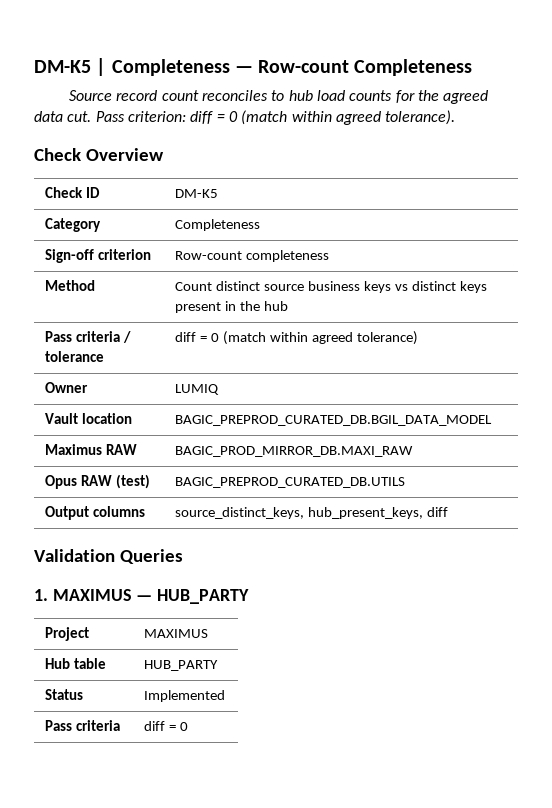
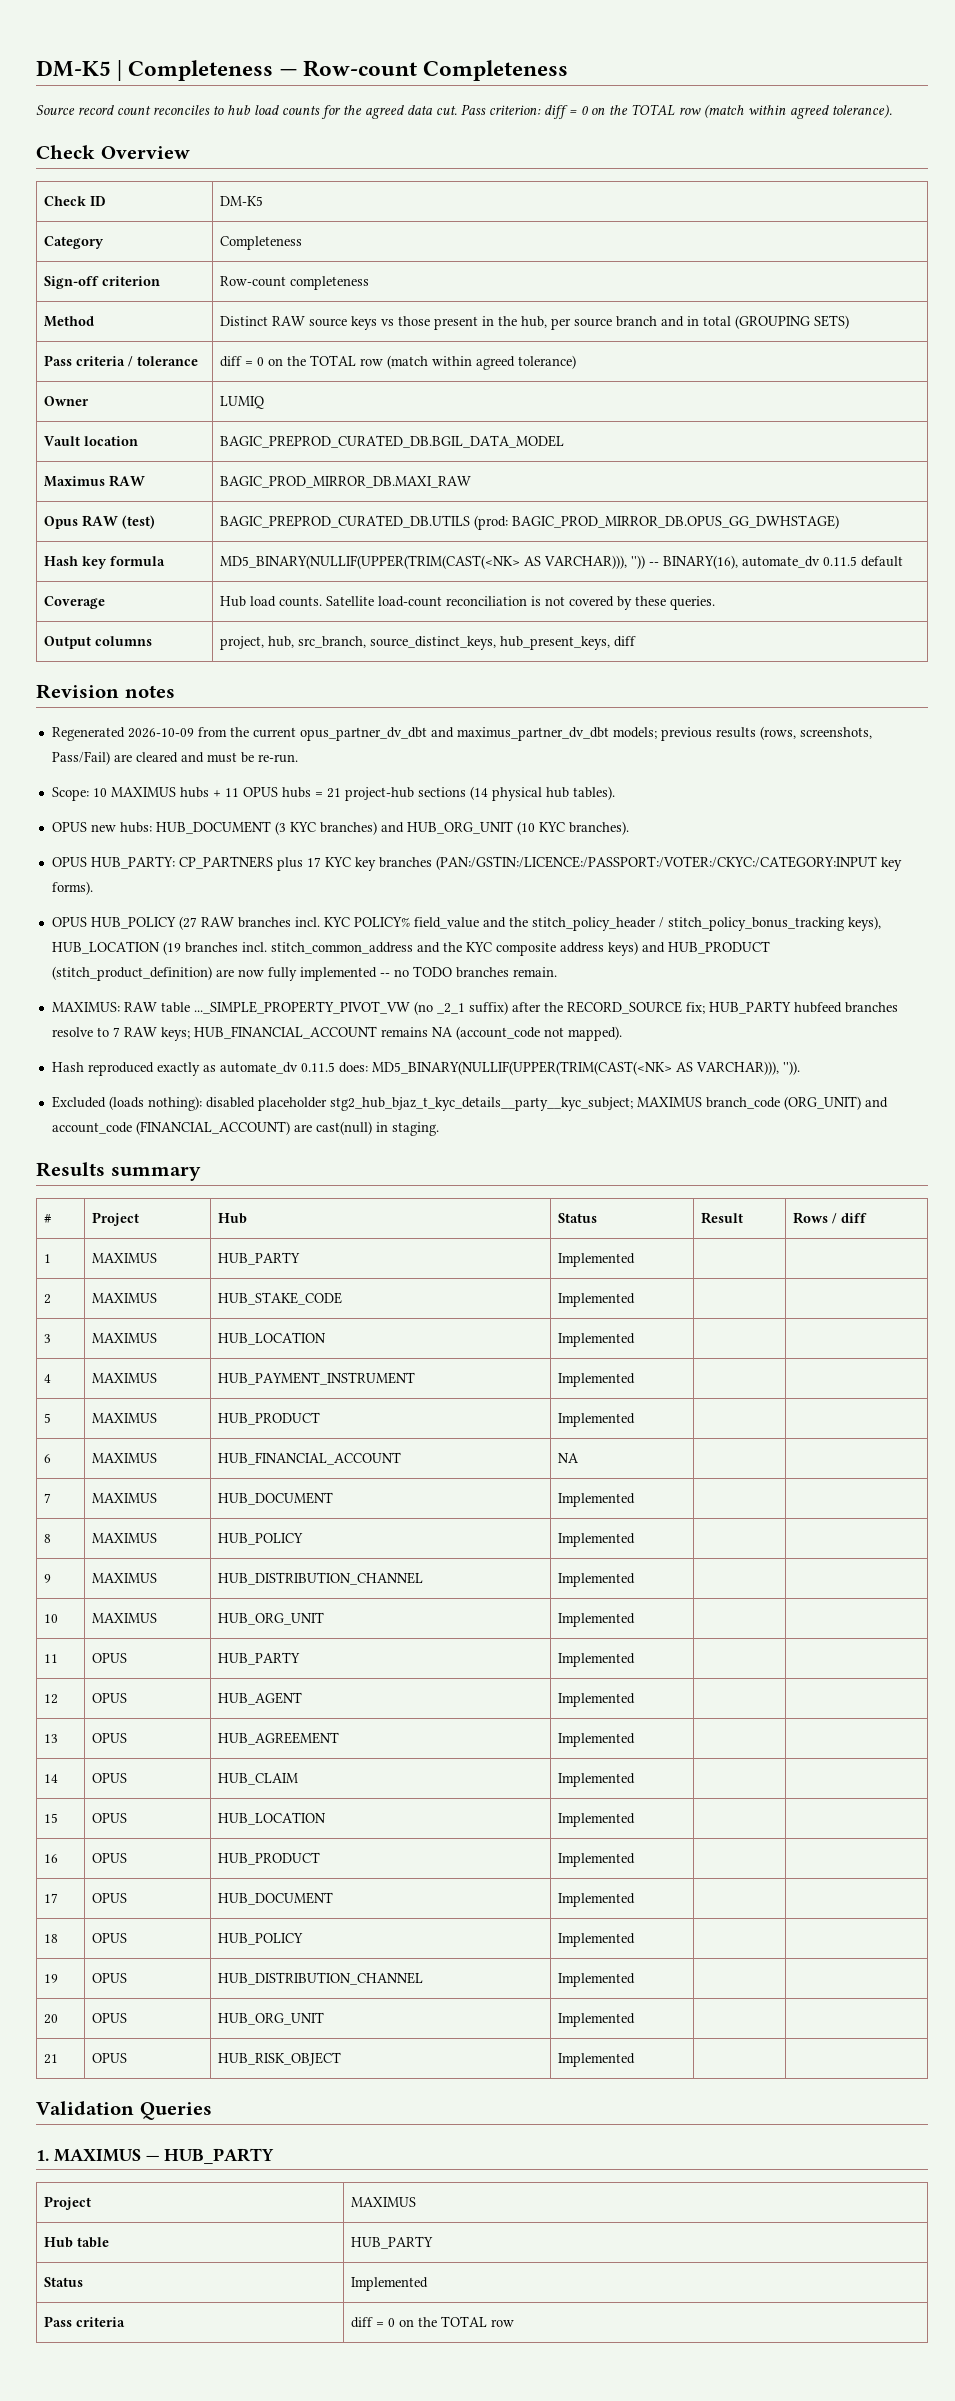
- Pass criterion: diff = 0 (match within agreed tolerance).
+ Pass criterion: diff = 0 on the TOTAL row (match within agreed tolerance).
- Method | Count distinct source business keys vs distinct keys present in the hub
+ Method | Distinct RAW source keys vs those present in the hub, per source branch and in total (GROUPING SETS)
- Pass criteria / tolerance | diff = 0 (match within agreed tolerance)
+ Pass criteria / tolerance | diff = 0 on the TOTAL row (match within agreed tolerance)
- Opus RAW (test) | BAGIC_PREPROD_CURATED_DB.UTILS
+ Opus RAW (test) | BAGIC_PREPROD_CURATED_DB.UTILS (prod: BAGIC_PROD_MIRROR_DB.OPUS_GG_DWHSTAGE)
+ Hash key formula | MD5_BINARY(NULLIF(UPPER(TRIM(CAST(<NK> AS VARCHAR))), '')) -- BINARY(16), automate_dv 0.11.5 default
+ Coverage | Hub load counts. Satellite load-count reconciliation is not covered by these queries.
- Output columns | source_distinct_keys, hub_present_keys, diff
+ Output columns | project, hub, src_branch, source_distinct_keys, hub_present_keys, diff
+ Revision notes
+ Regenerated 2026-10-09 from the current opus_partner_dv_dbt and maximus_partner_dv_dbt models; previous results (rows, screenshots, Pass/Fail) are cleared and must be re-run.
+ Scope: 10 MAXIMUS hubs + 11 OPUS hubs = 21 project-hub sections (14 physical hub tables).
+ OPUS new hubs: HUB_DOCUMENT (3 KYC branches) and HUB_ORG_UNIT (10 KYC branches).
+ OPUS HUB_PARTY: CP_PARTNERS plus 17 KYC key branches (PAN:/GSTIN:/LICENCE:/PASSPORT:/VOTER:/CKYC:/CATEGORY:INPUT key forms).
+ OPUS HUB_POLICY (27 RAW branches incl. KYC POLICY% field_value and the stitch_policy_header / stitch_policy_bonus_tracking keys), HUB_LOCATION (19 branches incl. stitch_common_address and the KYC composite address keys) and HUB_PRODUCT (stitch_product_definition) are now fully implemented -- no TODO branches remain.
+ MAXIMUS: RAW table ..._SIMPLE_PROPERTY_PIVOT_VW (no _2_1 suffix) after the RECORD_SOURCE fix; HUB_PARTY hubfeed branches resolve to 7 RAW keys; HUB_FINANCIAL_ACCOUNT remains NA (account_code not mapped).
+ Hash reproduced exactly as automate_dv 0.11.5 does: MD5_BINARY(NULLIF(UPPER(TRIM(CAST(<NK> AS VARCHAR))), '')).
+ Excluded (loads nothing): disabled placeholder stg2_hub_bjaz_t_kyc_details__party__kyc_subject; MAXIMUS branch_code (ORG_UNIT) and account_code (FINANCIAL_ACCOUNT) are cast(null) in staging.
+ Results summary
+ # | Project | Hub | Status | Result | Rows / diff
+ 1 | MAXIMUS | HUB_PARTY | Implemented | |
+ 2 | MAXIMUS | HUB_STAKE_CODE | Implemented | |
+ 3 | MAXIMUS | HUB_LOCATION | Implemented | |
+ 4 | MAXIMUS | HUB_PAYMENT_INSTRUMENT | Implemented | |
+ 5 | MAXIMUS | HUB_PRODUCT | Implemented | |
+ 6 | MAXIMUS | HUB_FINANCIAL_ACCOUNT | NA | |
+ 7 | MAXIMUS | HUB_DOCUMENT | Implemented | |
+ 8 | MAXIMUS | HUB_POLICY | Implemented | |
+ 9 | MAXIMUS | HUB_DISTRIBUTION_CHANNEL | Implemented | |
+ 10 | MAXIMUS | HUB_ORG_UNIT | Implemented | |
+ 11 | OPUS | HUB_PARTY | Implemented | |
+ 12 | OPUS | HUB_AGENT | Implemented | |
+ 13 | OPUS | HUB_AGREEMENT | Implemented | |
+ 14 | OPUS | HUB_CLAIM | Implemented | |
+ 15 | OPUS | HUB_LOCATION | Implemented | |
+ 16 | OPUS | HUB_PRODUCT | Implemented | |
+ 17 | OPUS | HUB_DOCUMENT | Implemented | |
+ 18 | OPUS | HUB_POLICY | Implemented | |
+ 19 | OPUS | HUB_DISTRIBUTION_CHANNEL | Implemented | |
+ 20 | OPUS | HUB_ORG_UNIT | Implemented | |
+ 21 | OPUS | HUB_RISK_OBJECT | Implemented | |
- Pass criteria | diff = 0
+ Pass criteria | diff = 0 on the TOTAL row

